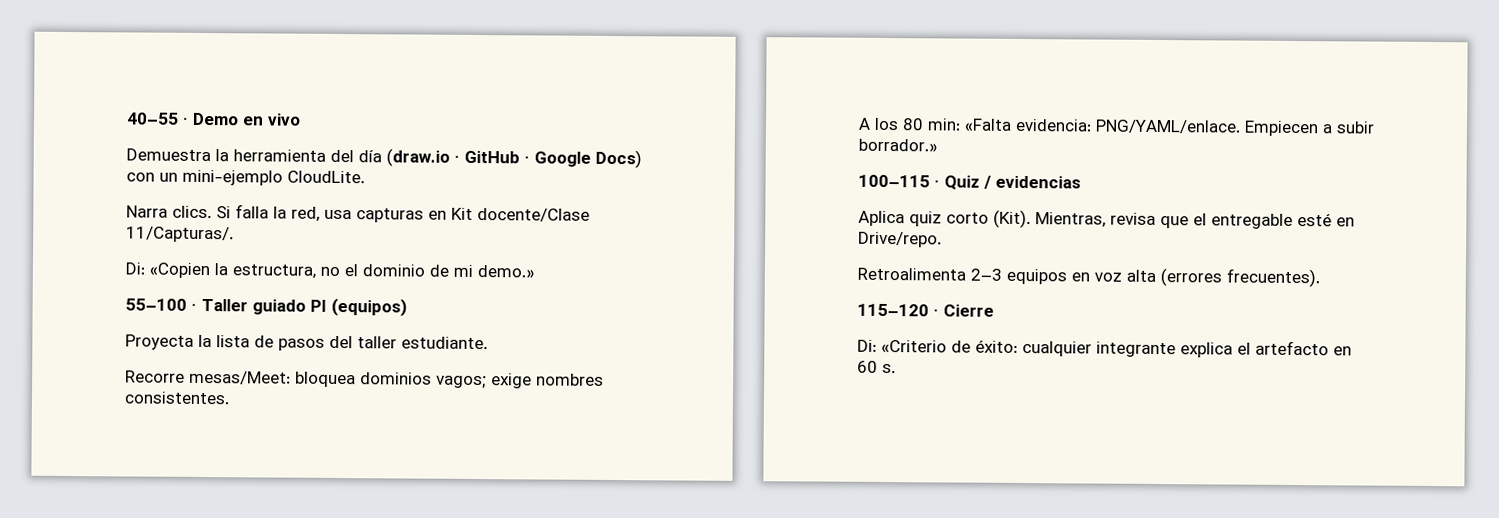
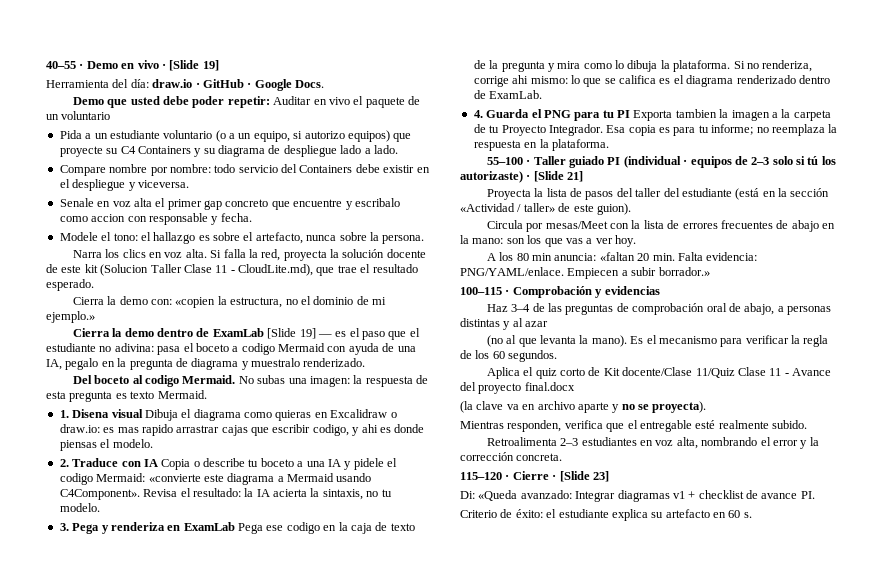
- 40–55 · Demo en vivo
- Demuestra la herramienta del día (draw.io · GitHub · Google Docs) con un mini-ejemplo CloudLite.
- Narra clics. Si falla la red, usa capturas en Kit docente/Clase 11/Capturas/.
- Di: «Copien la estructura, no el dominio de mi demo.»
+ 40–55 · Demo en vivo · [Slide 19]
+ Herramienta del día: draw.io · GitHub · Google Docs.
+ Demo que usted debe poder repetir: Auditar en vivo el paquete de un voluntario
+ Pida a un estudiante voluntario (o a un equipo, si autorizo equipos) que proyecte su C4 Containers y su diagrama de despliegue lado a lado.
+ Compare nombre por nombre: todo servicio del Containers debe existir en el despliegue y viceversa.
+ Senale en voz alta el primer gap concreto que encuentre y escribalo como accion con responsable y fecha.
+ Modele el tono: el hallazgo es sobre el artefacto, nunca sobre la persona.
+ Narra los clics en voz alta. Si falla la red, proyecta la solución docente de este kit (Solucion Taller Clase 11 - CloudLite.md), que trae el resultado esperado.
+ Cierra la demo con: «copien la estructura, no el dominio de mi ejemplo.»
+ Cierra la demo dentro de ExamLab [Slide 19] — es el paso que el estudiante no adivina: pasa el boceto a codigo Mermaid con ayuda de una IA, pegalo en la pregunta de diagrama y muestralo renderizado.
+ Del boceto al codigo Mermaid. No subas una imagen: la respuesta de esta pregunta es texto Mermaid.
+ 1. Disena visual Dibuja el diagrama como quieras en Excalidraw o draw.io: es mas rapido arrastrar cajas que escribir codigo, y ahi es donde piensas el modelo.
+ 2. Traduce con IA Copia o describe tu boceto a una IA y pidele el codigo Mermaid: «convierte este diagrama a Mermaid usando C4Component». Revisa el resultado: la IA acierta la sintaxis, no tu modelo.
+ 3. Pega y renderiza en ExamLab Pega ese codigo en la caja de texto de la pregunta y mira como lo dibuja la plataforma. Si no renderiza, corrige ahi mismo: lo que se califica es el diagrama renderizado dentro de ExamLab.
+ 4. Guarda el PNG para tu PI Exporta tambien la imagen a la carpeta de tu Proyecto Integrador. Esa copia es para tu informe; no reemplaza la respuesta en la plataforma.
- 55–100 · Taller guiado PI (equipos)
+ 55–100 · Taller guiado PI (individual · equipos de 2–3 solo si tú los autorizaste) · [Slide 21]
- Proyecta la lista de pasos del taller estudiante.
- Recorre mesas/Meet: bloquea dominios vagos; exige nombres consistentes.
- A los 80 min: «Falta evidencia: PNG/YAML/enlace.
+ Proyecta la lista de pasos del taller del estudiante (está en la sección «Actividad / taller» de este guion).
+ Circula por mesas/Meet con la lista de errores frecuentes de abajo en la mano: son los que vas a ver hoy.
+ A los 80 min anuncia: «faltan 20 min. Falta evidencia: PNG/YAML/enlace.
- 100–115 · Quiz / evidencias
+ 100–115 · Comprobación y evidencias
+ Haz 3–4 de las preguntas de comprobación oral de abajo, a personas distintas y al azar
+ (no al que levanta la mano). Es el mecanismo para verificar la regla de los 60 segundos.
- Aplica quiz corto (Kit). Mientras, revisa que el entregable esté en Drive/repo.
+ Aplica el quiz corto de Kit docente/Clase 11/Quiz Clase 11 - Avance del proyecto final.docx
+ (la clave va en archivo aparte y no se proyecta).
+ Mientras responden, verifica que el entregable esté realmente subido.
- Retroalimenta 2–3 equipos en voz alta (errores frecuentes).
- 115–120 · Cierre
- Di: «Criterio de éxito: cualquier integrante explica el artefacto en 60 s.
+ Retroalimenta 2–3 estudiantes en voz alta, nombrando el error y la corrección concreta.
+ 115–120 · Cierre · [Slide 23]
+ Di: «Queda avanzado: Integrar diagramas v1 + checklist de avance PI.
+ Criterio de éxito: el estudiante explica su artefacto en 60 s.

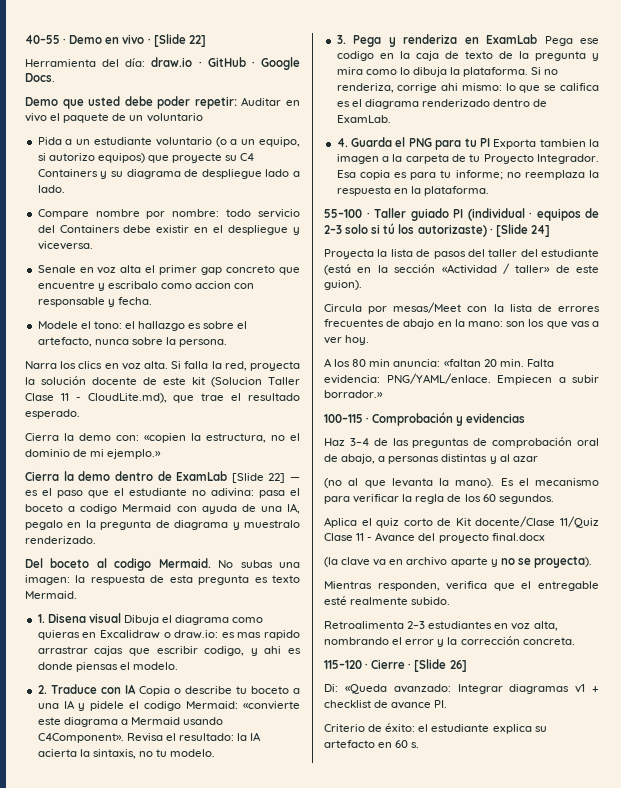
- 40–55 · Demo en vivo · [Slide 19]
+ 40–55 · Demo en vivo · [Slide 22]
- Cierra la demo dentro de ExamLab [Slide 19] — es el paso que el estudiante no adivina: pasa el boceto a codigo Mermaid con ayuda de una IA, pegalo en la pregunta de diagrama y muestralo renderizado.
+ Cierra la demo dentro de ExamLab [Slide 22] — es el paso que el estudiante no adivina: pasa el boceto a codigo Mermaid con ayuda de una IA, pegalo en la pregunta de diagrama y muestralo renderizado.
- 55–100 · Taller guiado PI (individual · equipos de 2–3 solo si tú los autorizaste) · [Slide 21]
+ 55–100 · Taller guiado PI (individual · equipos de 2–3 solo si tú los autorizaste) · [Slide 24]
- 115–120 · Cierre · [Slide 23]
+ 115–120 · Cierre · [Slide 26]

